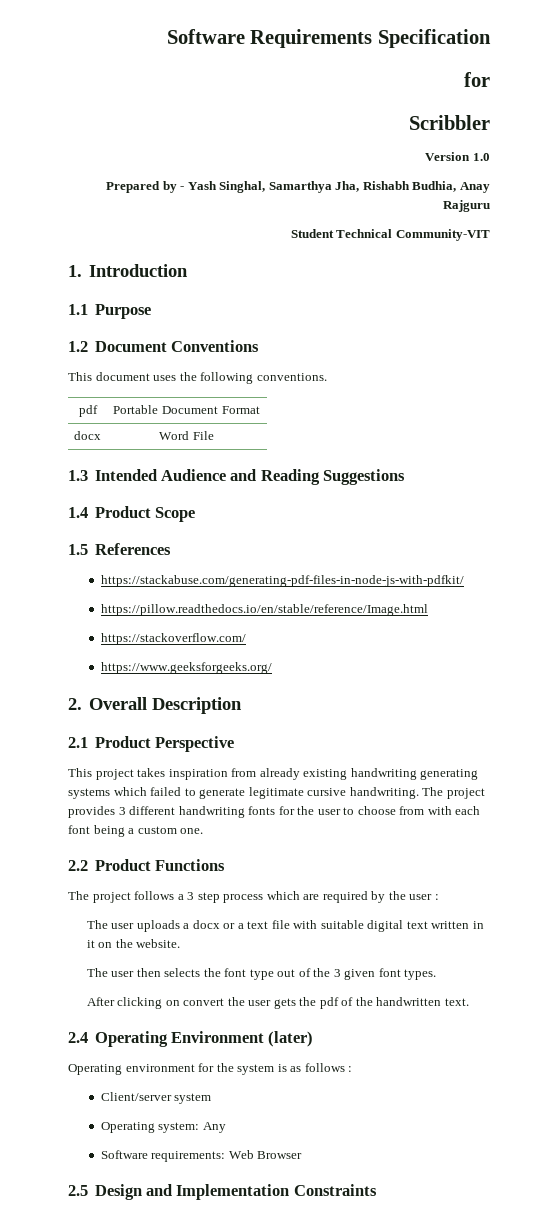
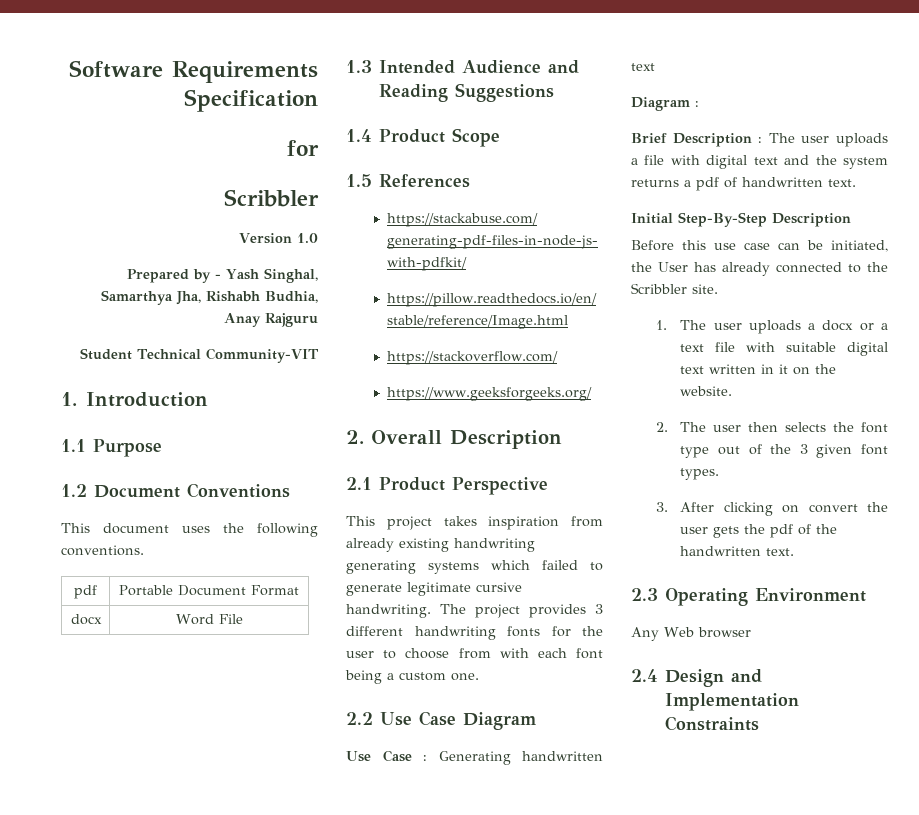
- 2.2 Product Functions
- The project follows a 3 step process which are required by the user :
- The user uploads a docx or a text file with suitable digital text written in it on the website.
+ 2.2 Use Case Diagram
+ Use Case : Generating handwritten text
+ Diagram :
+ Brief Description : The user uploads a file with digital text and the system returns a pdf of handwritten text.
+ Initial Step-By-Step Description
+ Before this use case can be initiated, the User has already connected to the Scribbler site.
+ 1. The user uploads a docx or a text file with suitable digital text written in it on the website.
- The user then selects the font type out of the 3 given font types.
+ 2. The user then selects the font type out of the 3 given font types.
- After clicking on convert the user gets the pdf of the handwritten text.
+ 3. After clicking on convert the user gets the pdf of the handwritten text.
- 2.4 Operating Environment (later)
- Operating environment for the system is as follows :
- Client/server system
- Operating system: Any
- Software requirements: Web Browser
- 2.5 Design and Implementation Constraints
+ 2.3 Operating Environment
+ Any Web browser
+ 2.4 Design and Implementation Constraints

